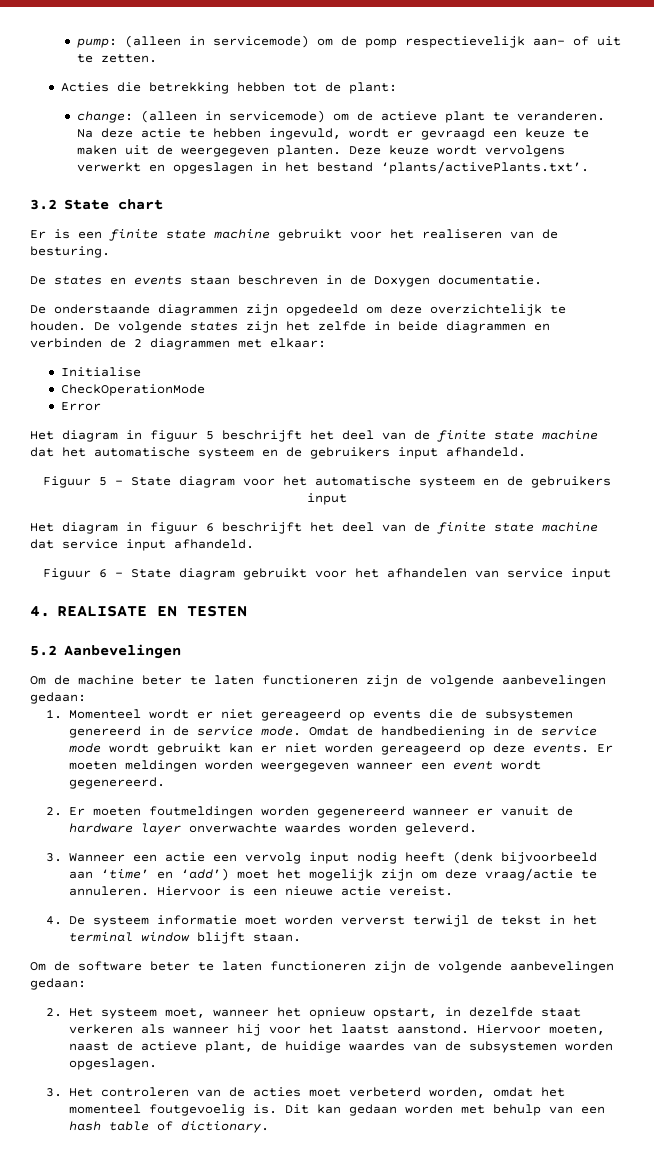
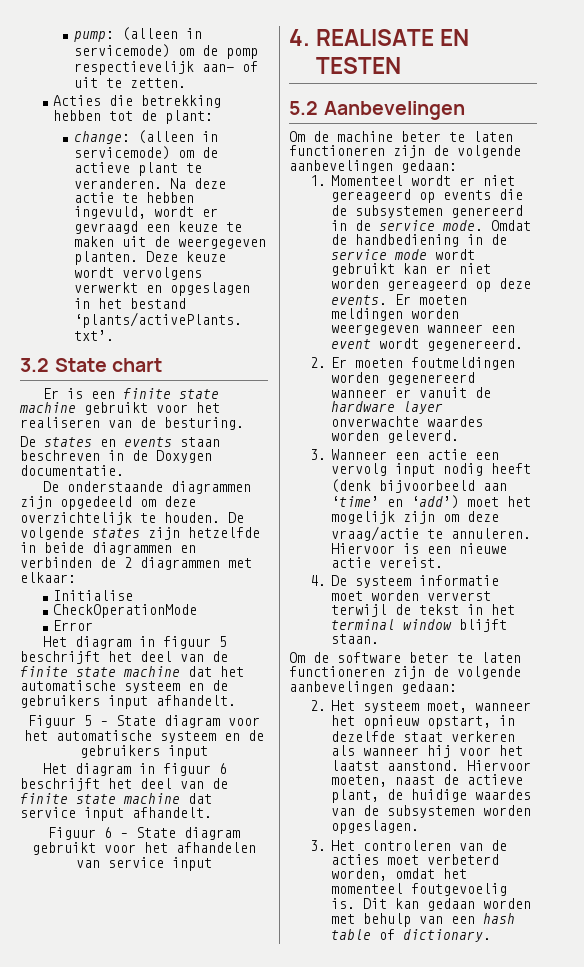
- De volgende states zijn het zelfde in beide diagrammen en verbinden de 2 diagrammen met elkaar:
+ De volgende states zijn hetzelfde in beide diagrammen en verbinden de 2 diagrammen met elkaar:
- Het diagram in figuur 5 beschrijft het deel van de finite state machine dat het automatische systeem en de gebruikers input afhandeld.
+ Het diagram in figuur 5 beschrijft het deel van de finite state machine dat het automatische systeem en de gebruikers input afhandelt.
- Het diagram in figuur 6 beschrijft het deel van de finite state machine dat service input afhandeld.
+ Het diagram in figuur 6 beschrijft het deel van de finite state machine dat service input afhandelt.

